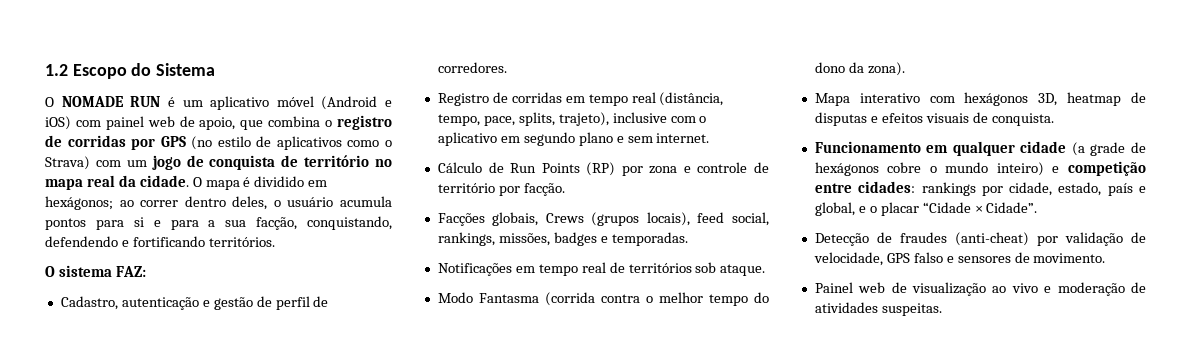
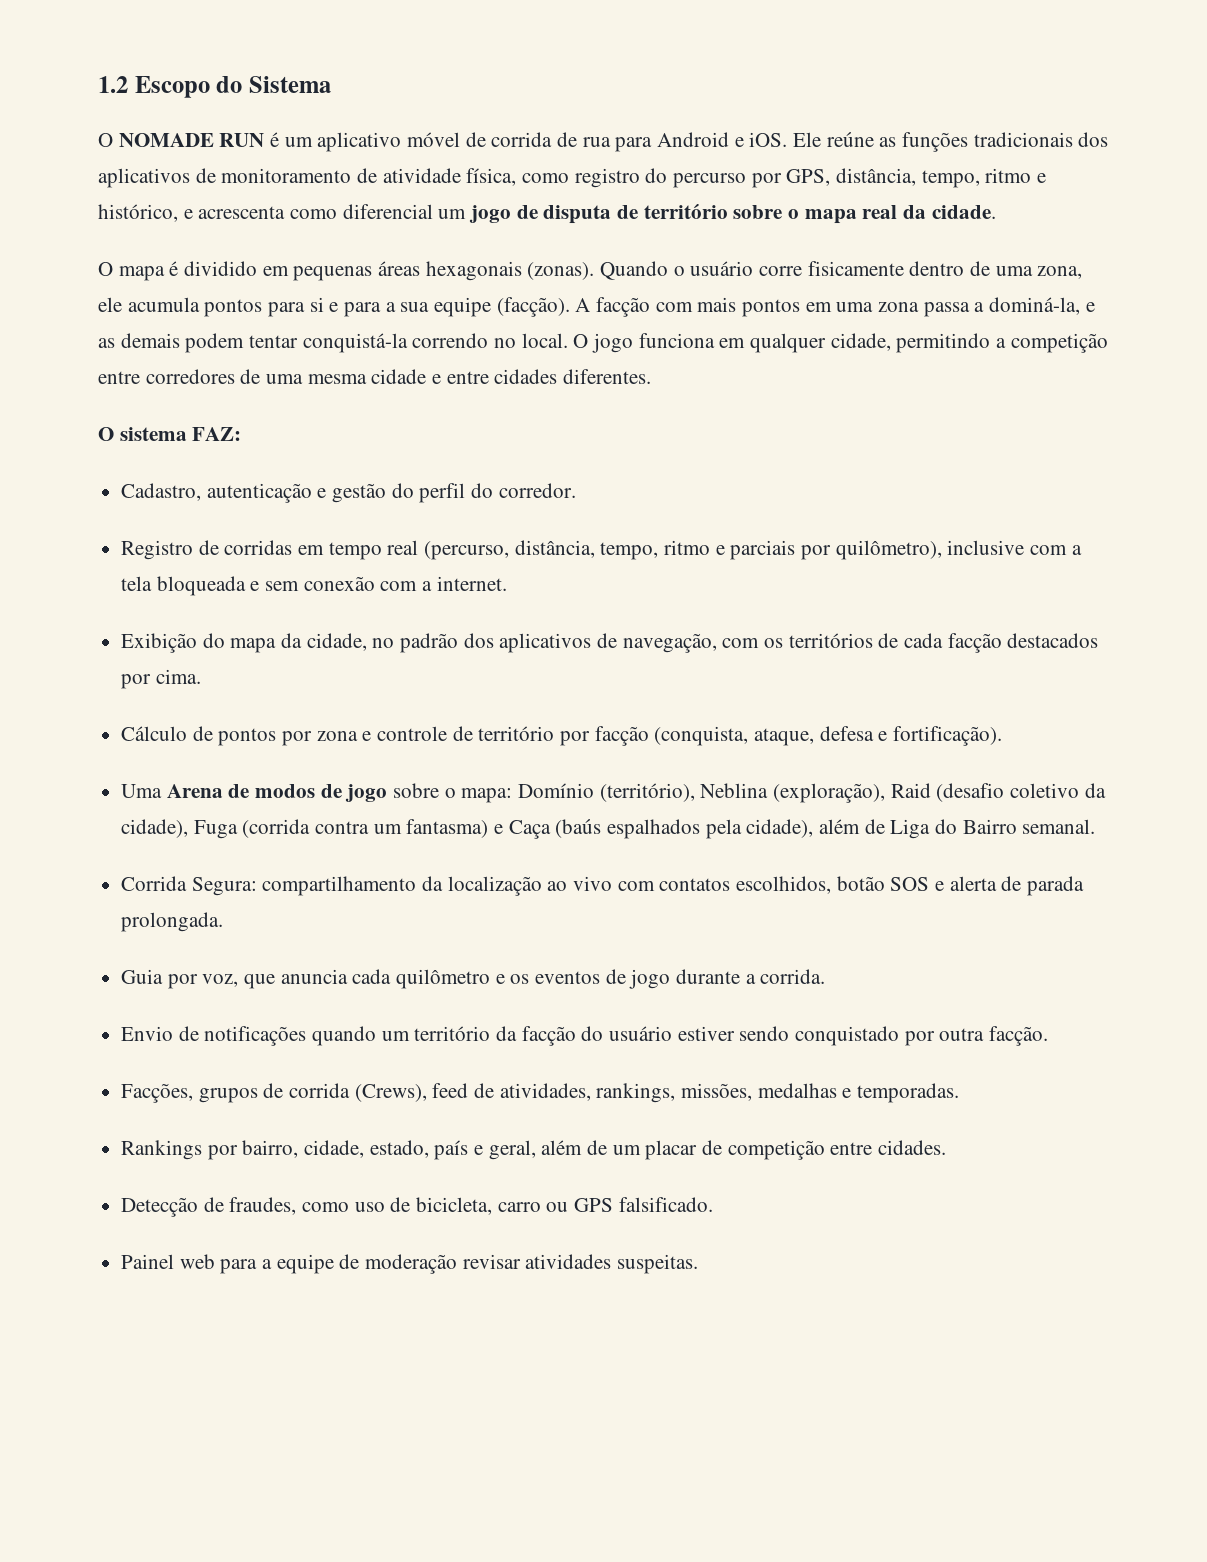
- O NOMADE RUN é um aplicativo móvel (Android e iOS) com painel web de apoio, que combina o registro de corridas por GPS (no estilo de aplicativos como o Strava) com um jogo de conquista de território no mapa real da cidade. O mapa é dividido em hexágonos; ao correr dentro deles, o usuário acumula pontos para si e para a sua facção, conquistando, defendendo e fortificando territórios.
+ O NOMADE RUN é um aplicativo móvel de corrida de rua para Android e iOS. Ele reúne as funções tradicionais dos aplicativos de monitoramento de atividade física, como registro do percurso por GPS, distância, tempo, ritmo e histórico, e acrescenta como diferencial um jogo de disputa de território sobre o mapa real da cidade.
+ O mapa é dividido em pequenas áreas hexagonais (zonas). Quando o usuário corre fisicamente dentro de uma zona, ele acumula pontos para si e para a sua equipe (facção). A facção com mais pontos em uma zona passa a dominá-la, e as demais podem tentar conquistá-la correndo no local. O jogo funciona em qualquer cidade, permitindo a competição entre corredores de uma mesma cidade e entre cidades diferentes.
- Cadastro, autenticação e gestão de perfil de corredores.
+ Cadastro, autenticação e gestão do perfil do corredor.
- Registro de corridas em tempo real (distância, tempo, pace, splits, trajeto), inclusive com o aplicativo em segundo plano e sem internet.
+ Registro de corridas em tempo real (percurso, distância, tempo, ritmo e parciais por quilômetro), inclusive com a tela bloqueada e sem conexão com a internet.
+ Exibição do mapa da cidade, no padrão dos aplicativos de navegação, com os territórios de cada facção destacados por cima.
- Cálculo de Run Points (RP) por zona e controle de território por facção.
- Facções globais, Crews (grupos locais), feed social, rankings, missões, badges e temporadas.
+ Cálculo de pontos por zona e controle de território por facção (conquista, ataque, defesa e fortificação).
+ Uma Arena de modos de jogo sobre o mapa: Domínio (território), Neblina (exploração), Raid (desafio coletivo da cidade), Fuga (corrida contra um fantasma) e Caça (baús espalhados pela cidade), além de Liga do Bairro semanal.
+ Corrida Segura: compartilhamento da localização ao vivo com contatos escolhidos, botão SOS e alerta de parada prolongada.
+ Guia por voz, que anuncia cada quilômetro e os eventos de jogo durante a corrida.
+ Envio de notificações quando um território da facção do usuário estiver sendo conquistado por outra facção.
+ Facções, grupos de corrida (Crews), feed de atividades, rankings, missões, medalhas e temporadas.
- Notificações em tempo real de territórios sob ataque.
- Modo Fantasma (corrida contra o melhor tempo do dono da zona).
- Mapa interativo com hexágonos 3D, heatmap de disputas e efeitos visuais de conquista.
- Funcionamento em qualquer cidade (a grade de hexágonos cobre o mundo inteiro) e competição entre cidades: rankings por cidade, estado, país e global, e o placar “Cidade × Cidade”.
- Detecção de fraudes (anti-cheat) por validação de velocidade, GPS falso e sensores de movimento.
- Painel web de visualização ao vivo e moderação de atividades suspeitas.
+ Rankings por bairro, cidade, estado, país e geral, além de um placar de competição entre cidades.
+ Detecção de fraudes, como uso de bicicleta, carro ou GPS falsificado.
+ Painel web para a equipe de moderação revisar atividades suspeitas.

